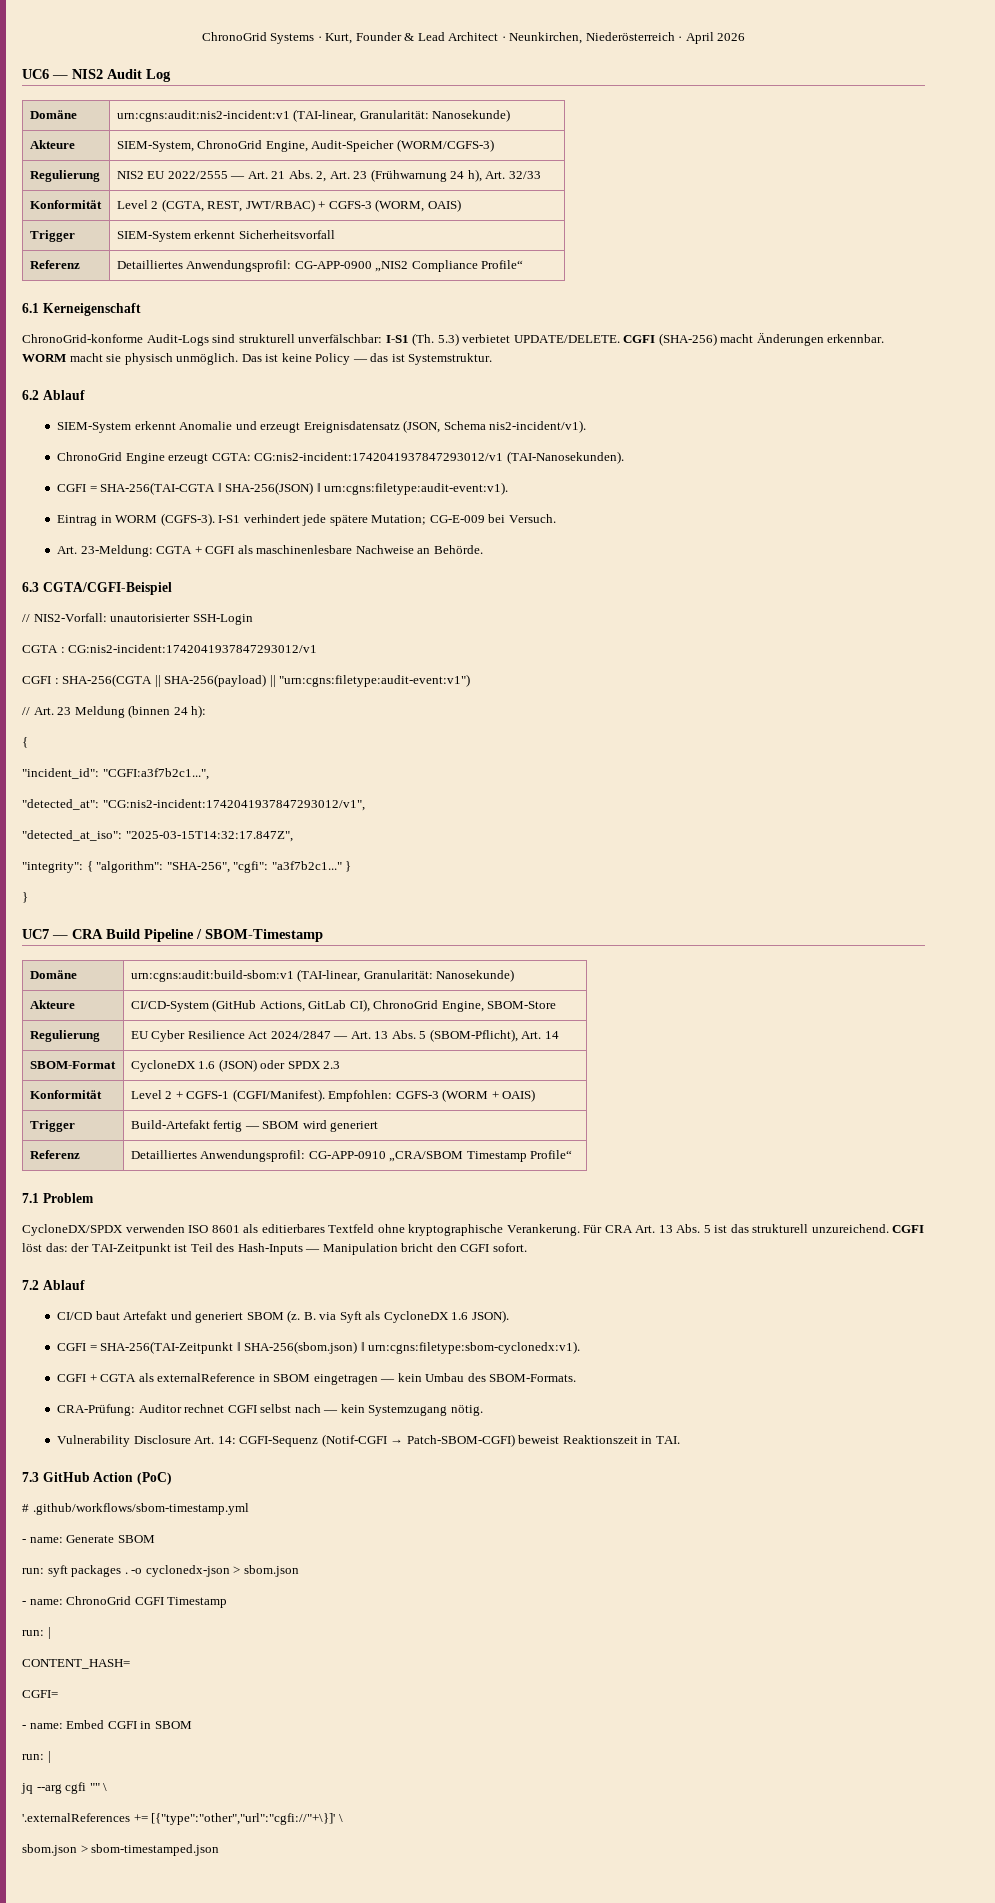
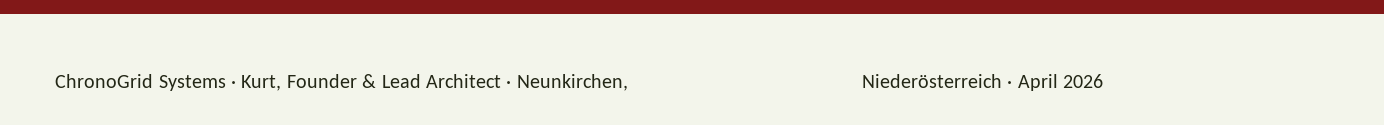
- UC6 — NIS2 Audit Log
- Domäne | urn:cgns:audit:nis2-incident:v1 (TAI-linear, Granularität: Nanosekunde)
- Akteure | SIEM-System, ChronoGrid Engine, Audit-Speicher (WORM/CGFS-3)
- Regulierung | NIS2 EU 2022/2555 — Art. 21 Abs. 2, Art. 23 (Frühwarnung 24 h), Art. 32/33
- Konformität | Level 2 (CGTA, REST, JWT/RBAC) + CGFS-3 (WORM, OAIS)
- Trigger | SIEM-System erkennt Sicherheitsvorfall
- Referenz | Detailliertes Anwendungsprofil: CG-APP-0900 „NIS2 Compliance Profile“
- 6.1 Kerneigenschaft
- ChronoGrid-konforme Audit-Logs sind strukturell unverfälschbar: I-S1 (Th. 5.3) verbietet UPDATE/DELETE. CGFI (SHA-256) macht Änderungen erkennbar. WORM macht sie physisch unmöglich. Das ist keine Policy — das ist Systemstruktur.
- 6.2 Ablauf
- SIEM-System erkennt Anomalie und erzeugt Ereignisdatensatz (JSON, Schema nis2-incident/v1).
- ChronoGrid Engine erzeugt CGTA: CG:nis2-incident:1742041937847293012/v1 (TAI-Nanosekunden).
- CGFI = SHA-256(TAI-CGTA ‖ SHA-256(JSON) ‖ urn:cgns:filetype:audit-event:v1).
- Eintrag in WORM (CGFS-3). I-S1 verhindert jede spätere Mutation; CG-E-009 bei Versuch.
- Art. 23-Meldung: CGTA + CGFI als maschinenlesbare Nachweise an Behörde.
- 6.3 CGTA/CGFI-Beispiel
- // NIS2-Vorfall: unautorisierter SSH-Login
- CGTA : CG:nis2-incident:1742041937847293012/v1
- CGFI : SHA-256(CGTA || SHA-256(payload) || "urn:cgns:filetype:audit-event:v1")
- // Art. 23 Meldung (binnen 24 h):
- {
- "incident_id": "CGFI:a3f7b2c1...",
- "detected_at": "CG:nis2-incident:1742041937847293012/v1",
- "detected_at_iso": "2025-03-15T14:32:17.847Z",
- "integrity": { "algorithm": "SHA-256", "cgfi": "a3f7b2c1..." }
- }
- UC7 — CRA Build Pipeline / SBOM-Timestamp
- Domäne | urn:cgns:audit:build-sbom:v1 (TAI-linear, Granularität: Nanosekunde)
- Akteure | CI/CD-System (GitHub Actions, GitLab CI), ChronoGrid Engine, SBOM-Store
- Regulierung | EU Cyber Resilience Act 2024/2847 — Art. 13 Abs. 5 (SBOM-Pflicht), Art. 14
- SBOM-Format | CycloneDX 1.6 (JSON) oder SPDX 2.3
- Konformität | Level 2 + CGFS-1 (CGFI/Manifest). Empfohlen: CGFS-3 (WORM + OAIS)
- Trigger | Build-Artefakt fertig — SBOM wird generiert
- Referenz | Detailliertes Anwendungsprofil: CG-APP-0910 „CRA/SBOM Timestamp Profile“
- 7.1 Problem
- CycloneDX/SPDX verwenden ISO 8601 als editierbares Textfeld ohne kryptographische Verankerung. Für CRA Art. 13 Abs. 5 ist das strukturell unzureichend. CGFI löst das: der TAI-Zeitpunkt ist Teil des Hash-Inputs — Manipulation bricht den CGFI sofort.
- 7.2 Ablauf
- CI/CD baut Artefakt und generiert SBOM (z. B. via Syft als CycloneDX 1.6 JSON).
- CGFI = SHA-256(TAI-Zeitpunkt ‖ SHA-256(sbom.json) ‖ urn:cgns:filetype:sbom-cyclonedx:v1).
- CGFI + CGTA als externalReference in SBOM eingetragen — kein Umbau des SBOM-Formats.
- CRA-Prüfung: Auditor rechnet CGFI selbst nach — kein Systemzugang nötig.
- Vulnerability Disclosure Art. 14: CGFI-Sequenz (Notif-CGFI → Patch-SBOM-CGFI) beweist Reaktionszeit in TAI.
- 7.3 GitHub Action (PoC)
- # .github/workflows/sbom-timestamp.yml
- - name: Generate SBOM
- run: syft packages . -o cyclonedx-json > sbom.json
- - name: ChronoGrid CGFI Timestamp
- run: |
- CONTENT_HASH=
- CGFI=
- - name: Embed CGFI in SBOM
- run: |
- jq --arg cgfi "" \
- '.externalReferences += [{"type":"other","url":"cgfi://"+\}]' \
- sbom.json > sbom-timestamped.json

